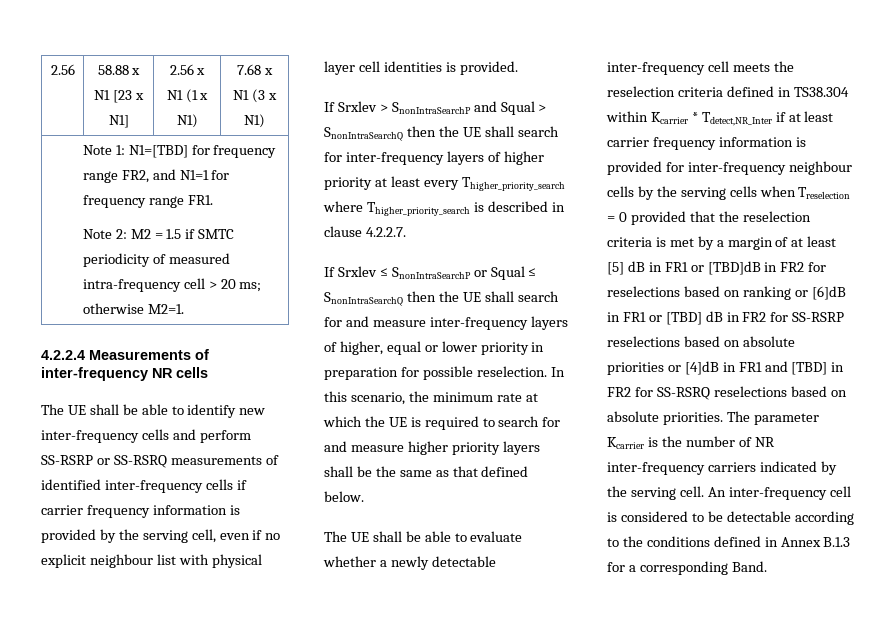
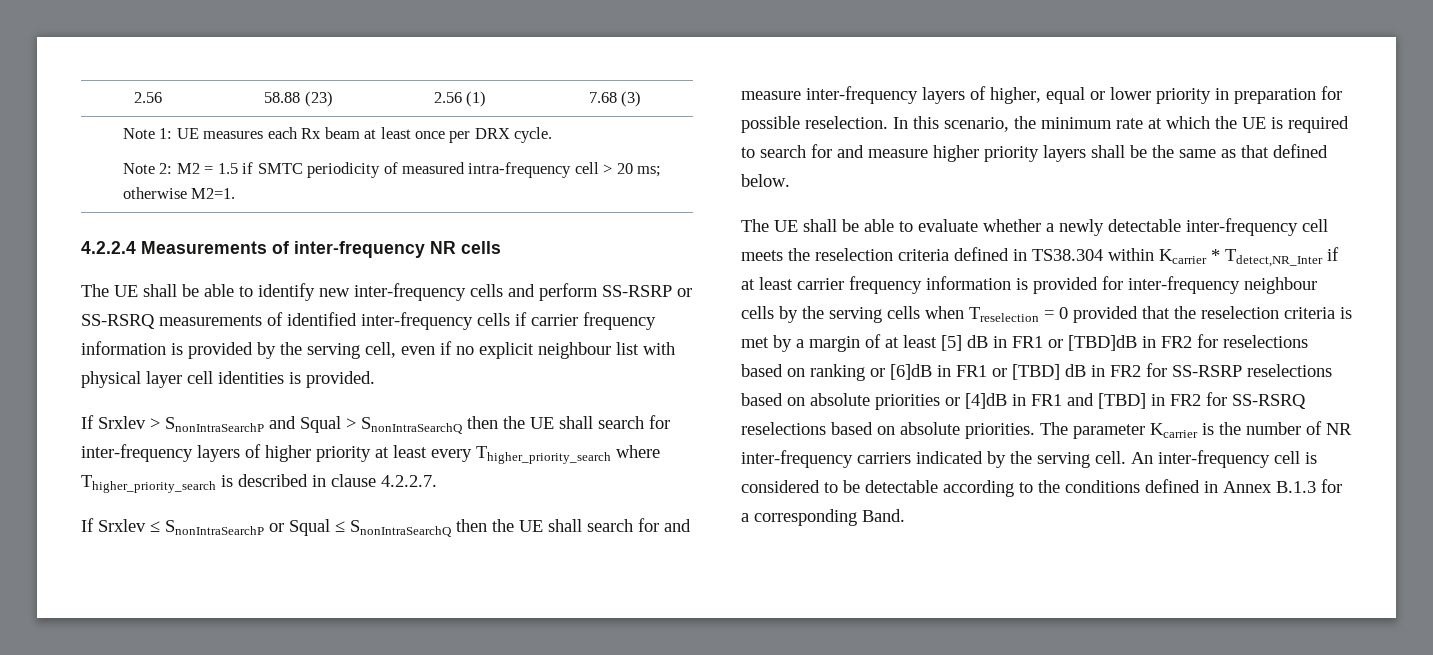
- 2.56 | 58.88 x N1 [23 x N1] | 2.56 x N1 (1 x N1) | 7.68 x N1 (3 x N1)
- Note 1: N1=[TBD] for frequency range FR2, and N1=1 for frequency range FR1.
+ 2.56 | 58.88 (23) | 2.56 (1) | 7.68 (3)
+ Note 1: UE measures each Rx beam at least once per DRX cycle.

